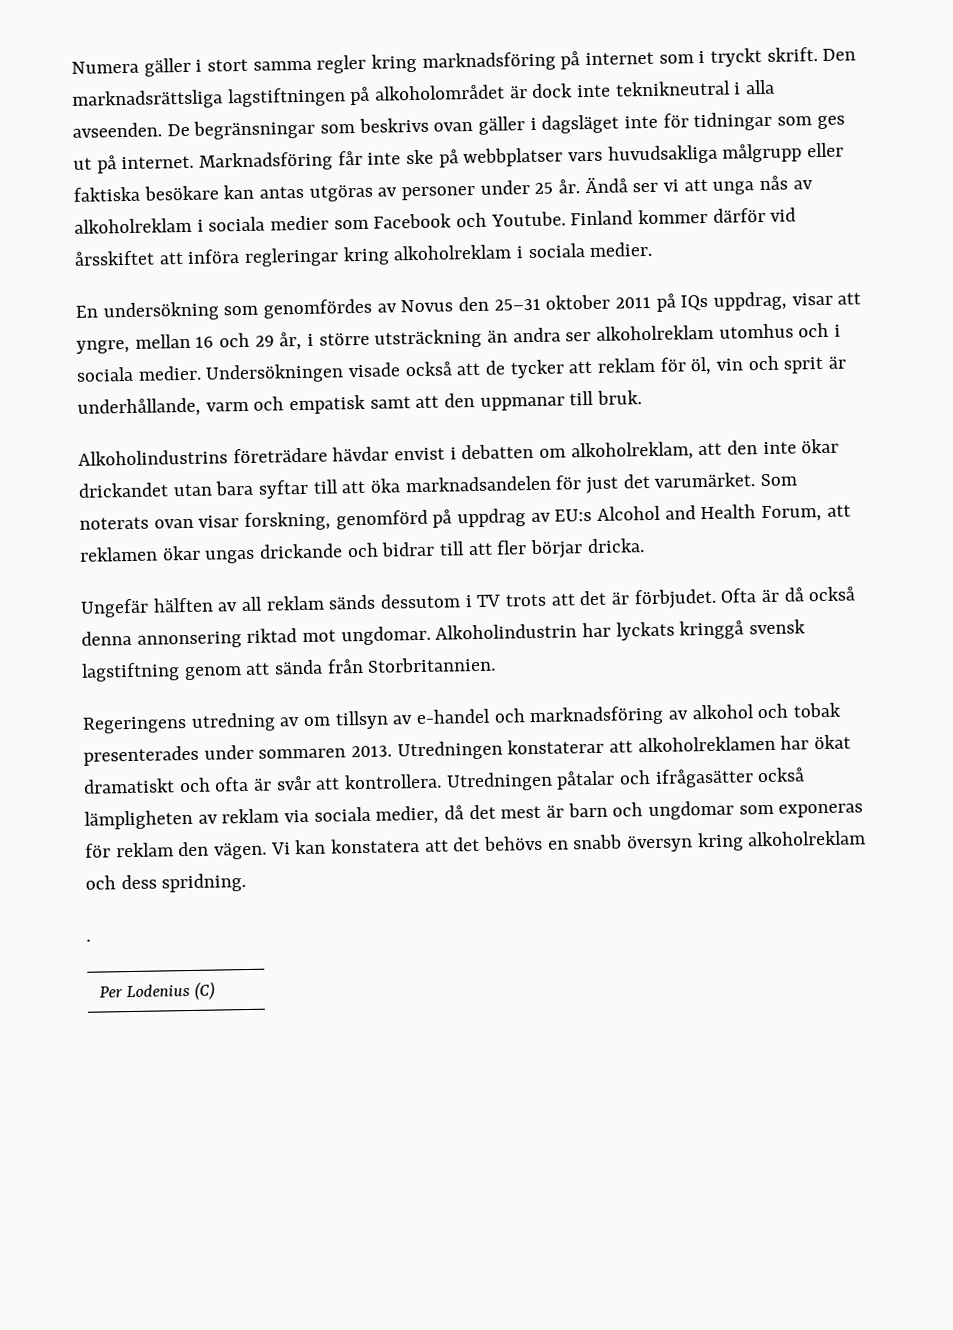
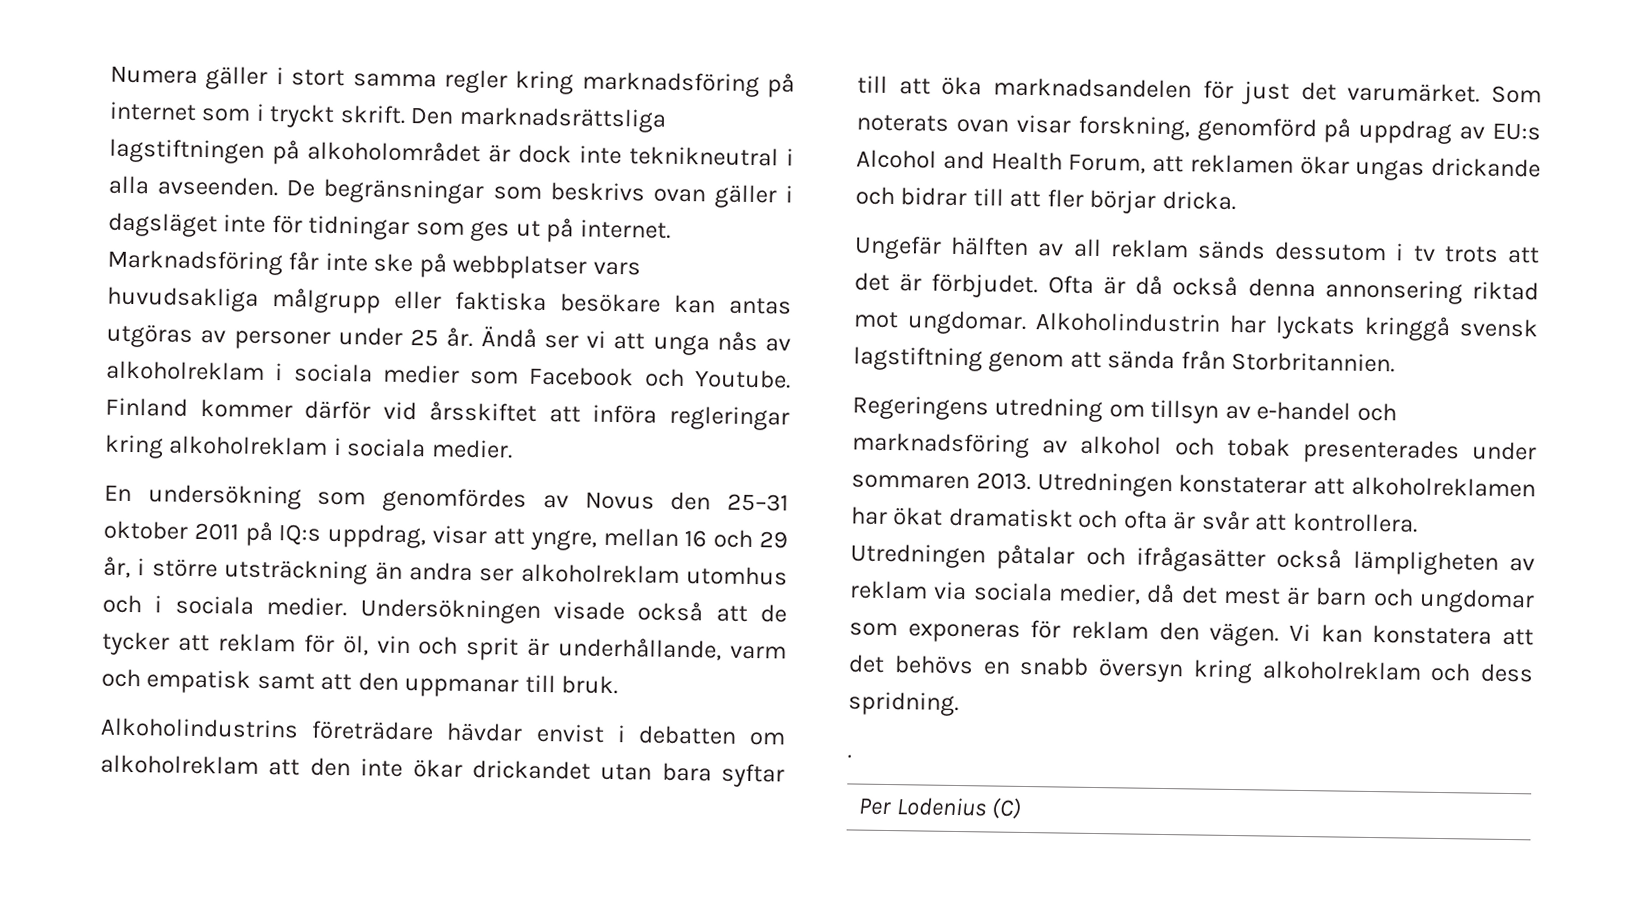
- En undersökning som genomfördes av Novus den 25–31 oktober 2011 på IQs uppdrag, visar att yngre, mellan 16 och 29 år, i större utsträckning än andra ser alkoholreklam utomhus och i sociala medier.
+ En undersökning som genomfördes av Novus den 25–31 oktober 2011 på IQ:s uppdrag, visar att yngre, mellan 16 och 29 år, i större utsträckning än andra ser alkoholreklam utomhus och i sociala medier.
- Alkoholindustrins företrädare hävdar envist i debatten om alkoholreklam, att den inte ökar drickandet utan bara syftar till att öka marknadsandelen för just det varumärket.
+ Alkoholindustrins företrädare hävdar envist i debatten om alkoholreklam att den inte ökar drickandet utan bara syftar till att öka marknadsandelen för just det varumärket.
- Ungefär hälften av all reklam sänds dessutom i TV trots att det är förbjudet.
+ Ungefär hälften av all reklam sänds dessutom i tv trots att det är förbjudet.
- Regeringens utredning av om tillsyn av e-handel och marknadsföring av alkohol och tobak presenterades under sommaren 2013.
+ Regeringens utredning om tillsyn av e-handel och marknadsföring av alkohol och tobak presenterades under sommaren 2013.

